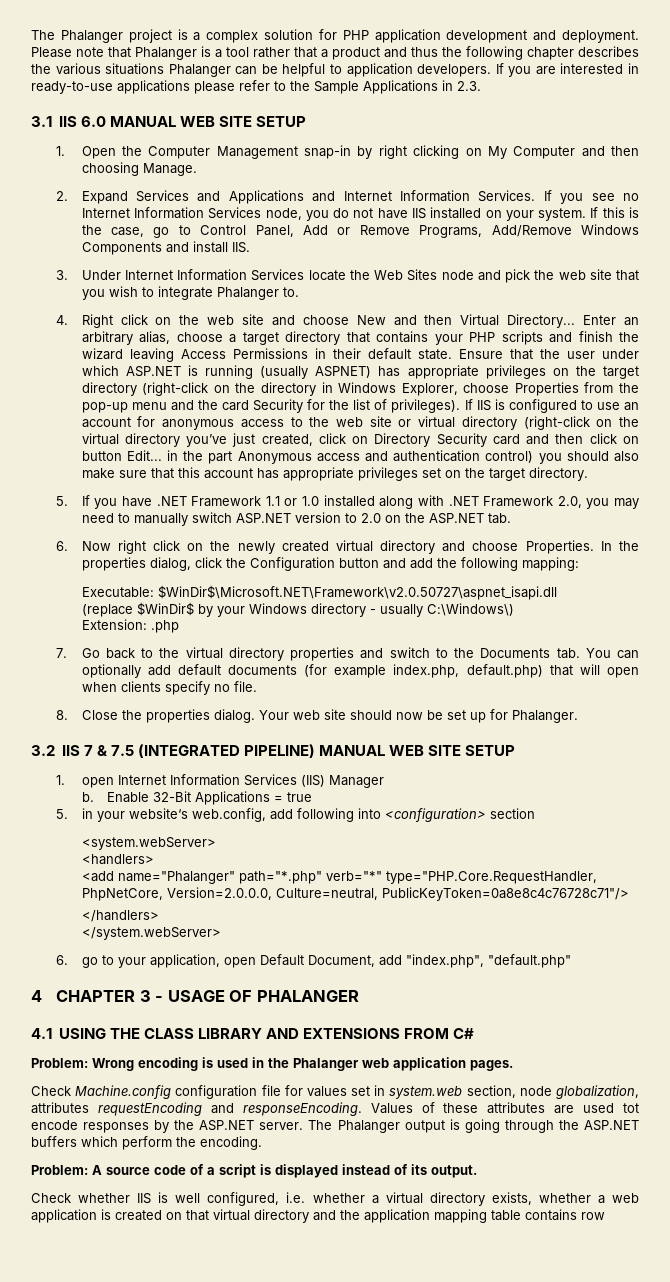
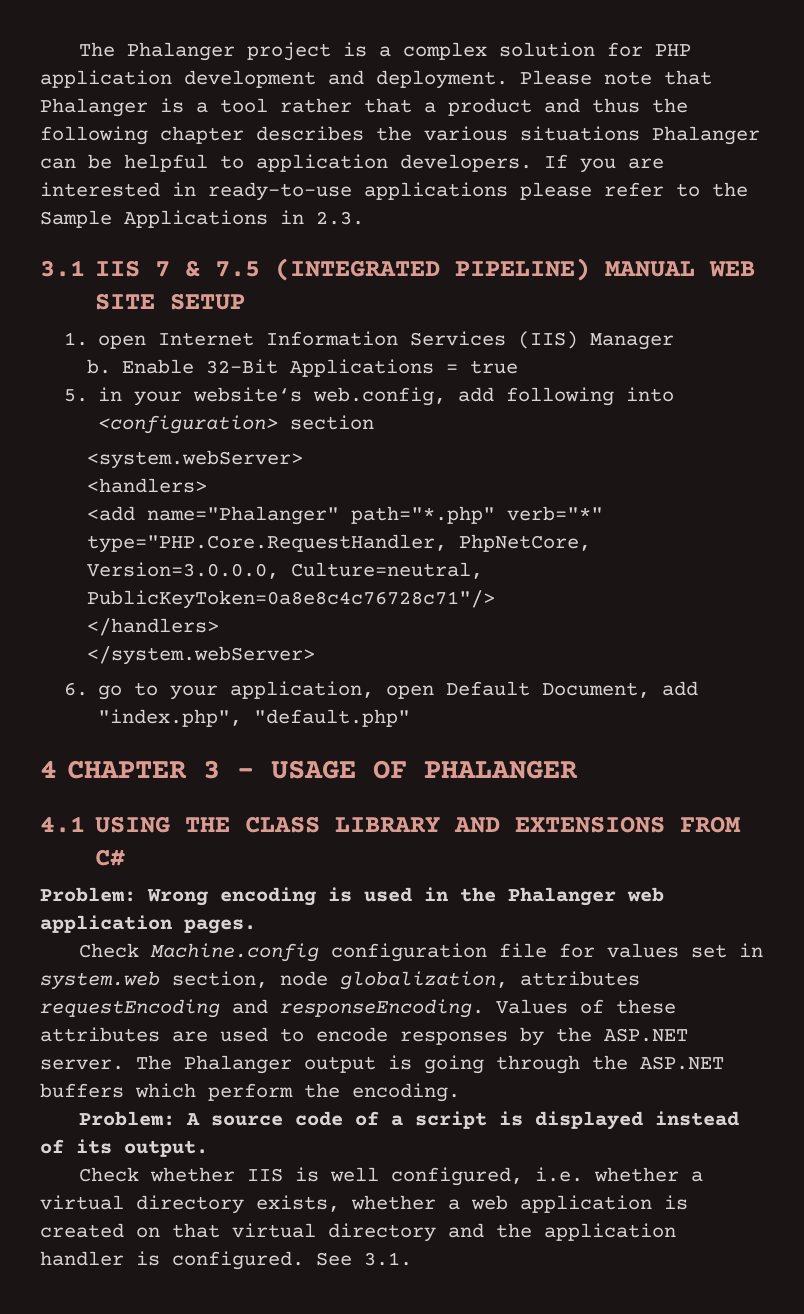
- 3.1 IIS 6.0 MANUAL WEB SITE SETUP
- 1. Open the Computer Management snap-in by right clicking on My Computer and then choosing Manage.
- 2. Expand Services and Applications and Internet Information Services. If you see no Internet Information Services node, you do not have IIS installed on your system. If this is the case, go to Control Panel, Add or Remove Programs, Add/Remove Windows Components and install IIS.
- 3. Under Internet Information Services locate the Web Sites node and pick the web site that you wish to integrate Phalanger to.
- 4. Right click on the web site and choose New and then Virtual Directory... Enter an arbitrary alias, choose a target directory that contains your PHP scripts and finish the wizard leaving Access Permissions in their default state. Ensure that the user under which ASP.NET is running (usually ASPNET) has appropriate privileges on the target directory (right-click on the directory in Windows Explorer, choose Properties from the pop-up menu and the card Security for the list of privileges). If IIS is configured to use an account for anonymous access to the web site or virtual directory (right-click on the virtual directory you’ve just created, click on Directory Security card and then click on button Edit... in the part Anonymous access and authentication control) you should also make sure that this account has appropriate privileges set on the target directory.
- 5. If you have .NET Framework 1.1 or 1.0 installed along with .NET Framework 2.0, you may need to manually switch ASP.NET version to 2.0 on the ASP.NET tab.
- 6. Now right click on the newly created virtual directory and choose Properties. In the properties dialog, click the Configuration button and add the following mapping:
- Executable: $WinDir$\Microsoft.NET\Framework\v2.0.50727\aspnet_isapi.dll
- (replace $WinDir$ by your Windows directory - usually C:\Windows\)
- Extension: .php
- 7. Go back to the virtual directory properties and switch to the Documents tab. You can optionally add default documents (for example index.php, default.php) that will open when clients specify no file.
- 8. Close the properties dialog. Your web site should now be set up for Phalanger.
- 3.2 IIS 7 & 7.5 (INTEGRATED PIPELINE) MANUAL WEB SITE SETUP
+ 3.1 IIS 7 & 7.5 (INTEGRATED PIPELINE) MANUAL WEB SITE SETUP
- <add name="Phalanger" path="*.php" verb="*" type="PHP.Core.RequestHandler, PhpNetCore, Version=2.0.0.0, Culture=neutral, PublicKeyToken=0a8e8c4c76728c71"/>
+ <add name="Phalanger" path="*.php" verb="*" type="PHP.Core.RequestHandler, PhpNetCore, Version=3.0.0.0, Culture=neutral, PublicKeyToken=0a8e8c4c76728c71"/>
- Values of these attributes are used tot encode responses by the ASP.NET server.
+ Values of these attributes are used to encode responses by the ASP.NET server.
- Check whether IIS is well configured, i.e. whether a virtual directory exists, whether a web application is created on that virtual directory and the application mapping table contains row
+ Check whether IIS is well configured, i.e. whether a virtual directory exists, whether a web application is created on that virtual directory and the application handler is configured. See 3.1.

